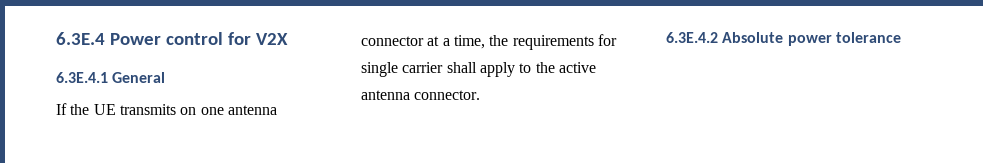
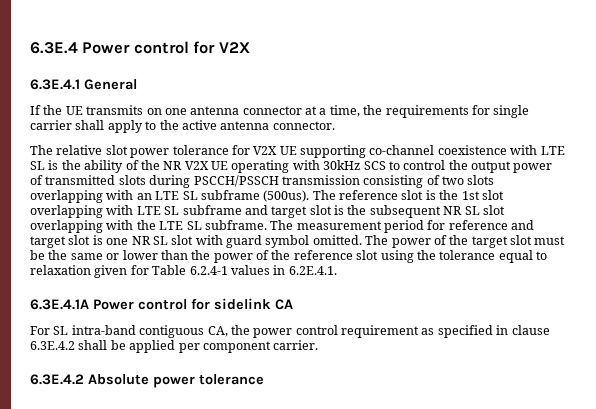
+ The relative slot power tolerance for V2X UE supporting co-channel coexistence with LTE SL is the ability of the NR V2X UE operating with 30kHz SCS to control the output power of transmitted slots during PSCCH/PSSCH transmission consisting of two slots overlapping with an LTE SL subframe (500us). The reference slot is the 1st slot overlapping with LTE SL subframe and target slot is the subsequent NR SL slot overlapping with the LTE SL subframe. The measurement period for reference and target slot is one NR SL slot with guard symbol omitted. The power of the target slot must be the same or lower than the power of the reference slot using the tolerance equal to relaxation given for Table 6.2.4-1 values in 6.2E.4.1.
+ 6.3E.4.1A Power control for sidelink CA
+ For SL intra-band contiguous CA, the power control requirement as specified in clause 6.3E.4.2 shall be applied per component carrier.

